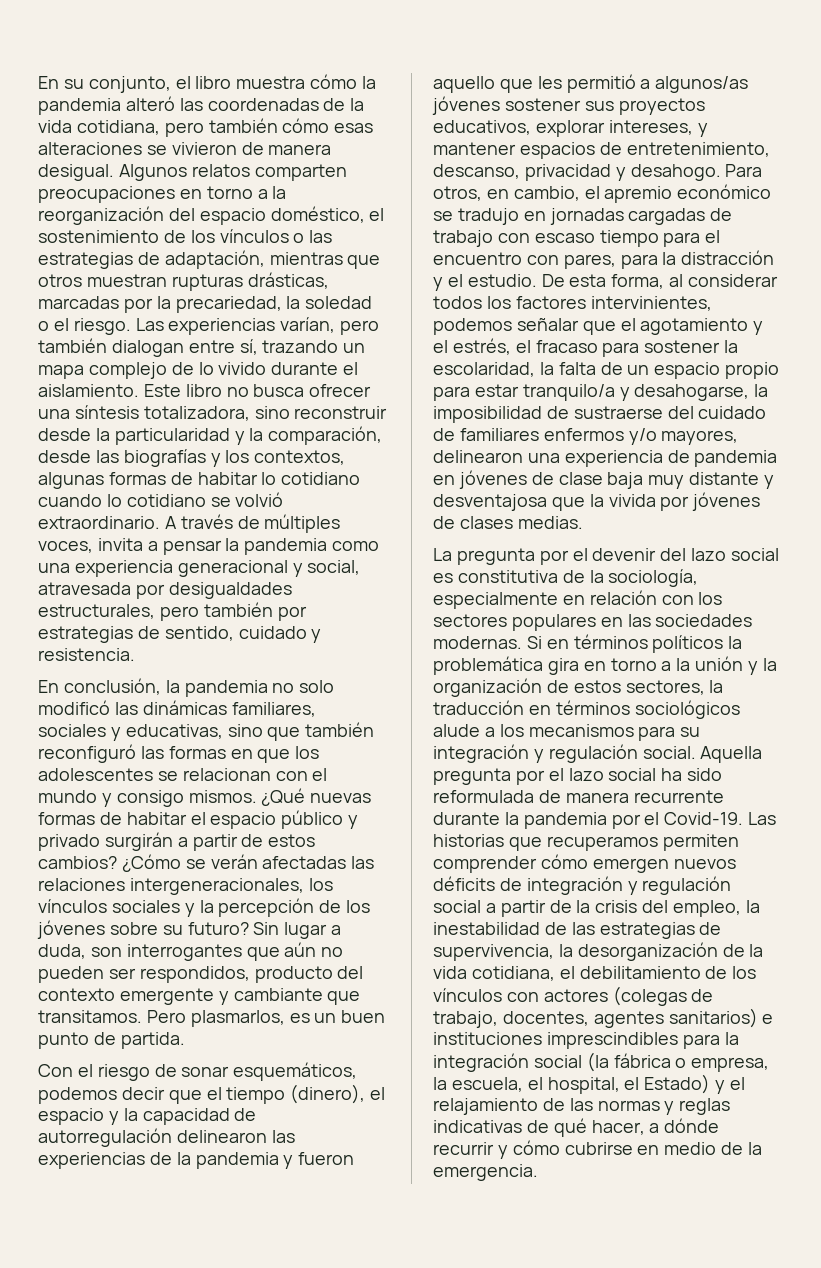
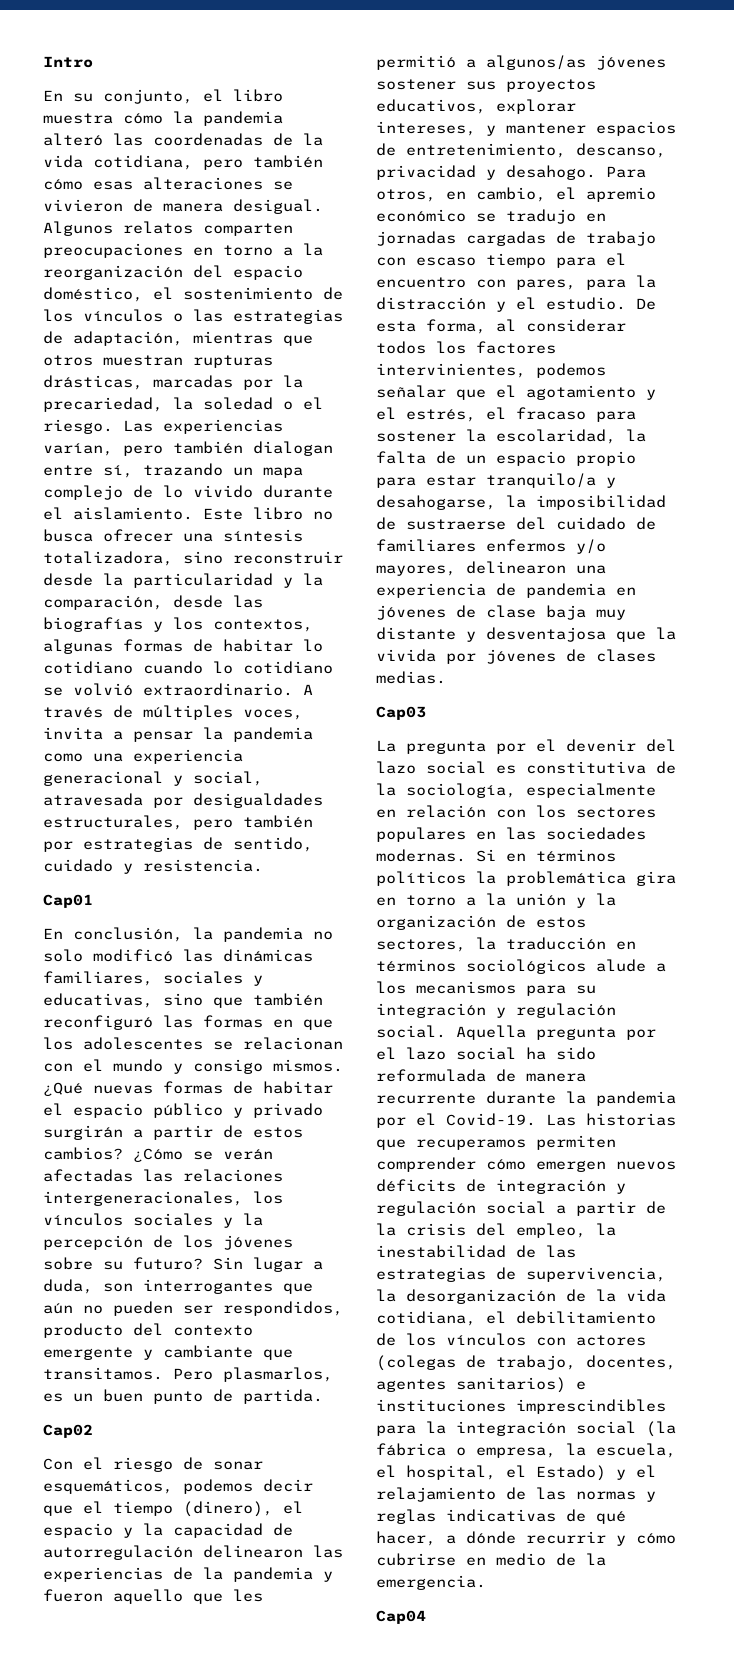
+ Intro
+ Cap01
+ Cap02
+ Cap03
+ Cap04

